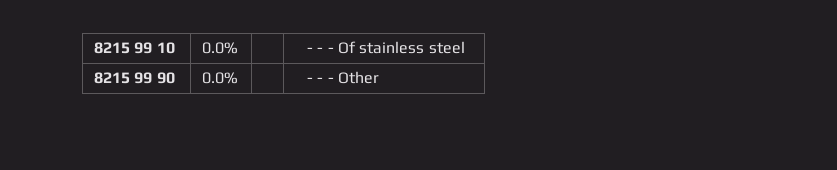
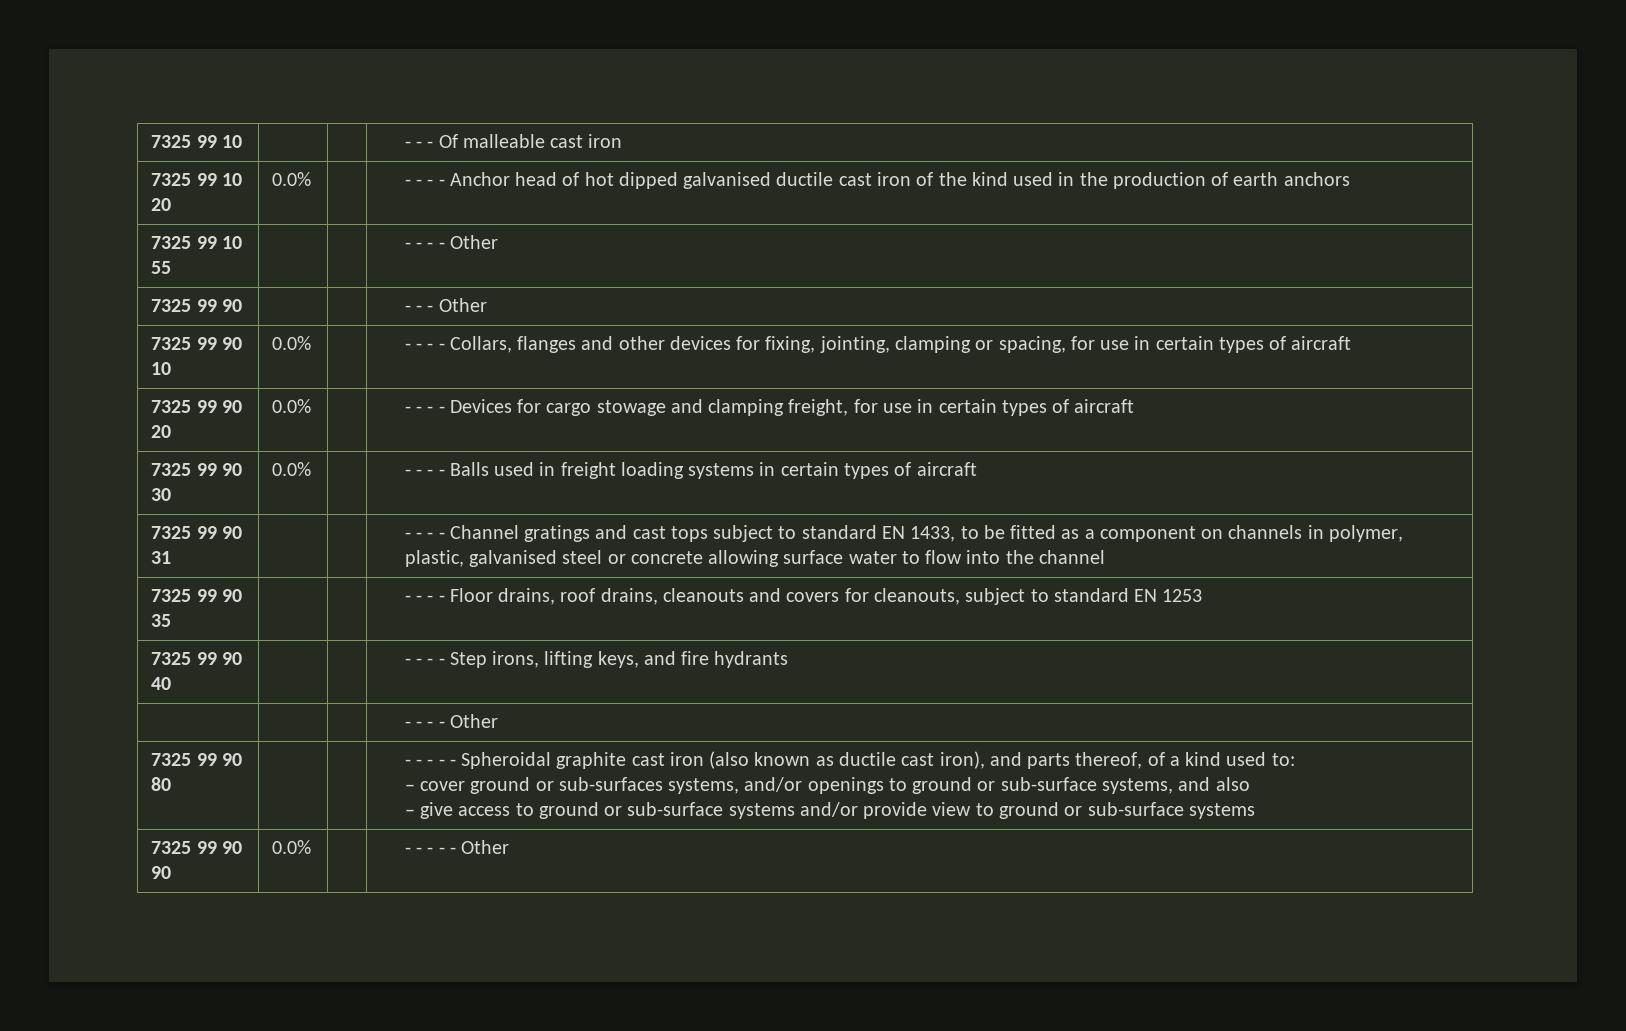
- 8215 99 10 | 0.0% | | - - - Of stainless steel
- 8215 99 90 | 0.0% | | - - - Other
+ 7325 99 10 | | | - - - Of malleable cast iron
+ 7325 99 10 20 | 0.0% | | - - - - Anchor head of hot dipped galvanised ductile cast iron of the kind used in the production of earth anchors
+ 7325 99 10 55 | | | - - - - Other
+ 7325 99 90 | | | - - - Other
+ 7325 99 90 10 | 0.0% | | - - - - Collars, flanges and other devices for fixing, jointing, clamping or spacing, for use in certain types of aircraft
+ 7325 99 90 20 | 0.0% | | - - - - Devices for cargo stowage and clamping freight, for use in certain types of aircraft
+ 7325 99 90 30 | 0.0% | | - - - - Balls used in freight loading systems in certain types of aircraft
+ 7325 99 90 31 | | | - - - - Channel gratings and cast tops subject to standard EN 1433, to be fitted as a component on channels in polymer, plastic, galvanised steel or concrete allowing surface water to flow into the channel
+ 7325 99 90 35 | | | - - - - Floor drains, roof drains, cleanouts and covers for cleanouts, subject to standard EN 1253
+ 7325 99 90 40 | | | - - - - Step irons, lifting keys, and fire hydrants
+ | | | - - - - Other
+ 7325 99 90 80 | | | - - - - - Spheroidal graphite cast iron (also known as ductile cast iron), and parts thereof, of a kind used to:
+ – cover ground or sub-surfaces systems, and/or openings to ground or sub-surface systems, and also
+ – give access to ground or sub-surface systems and/or provide view to ground or sub-surface systems
+ 7325 99 90 90 | 0.0% | | - - - - - Other

